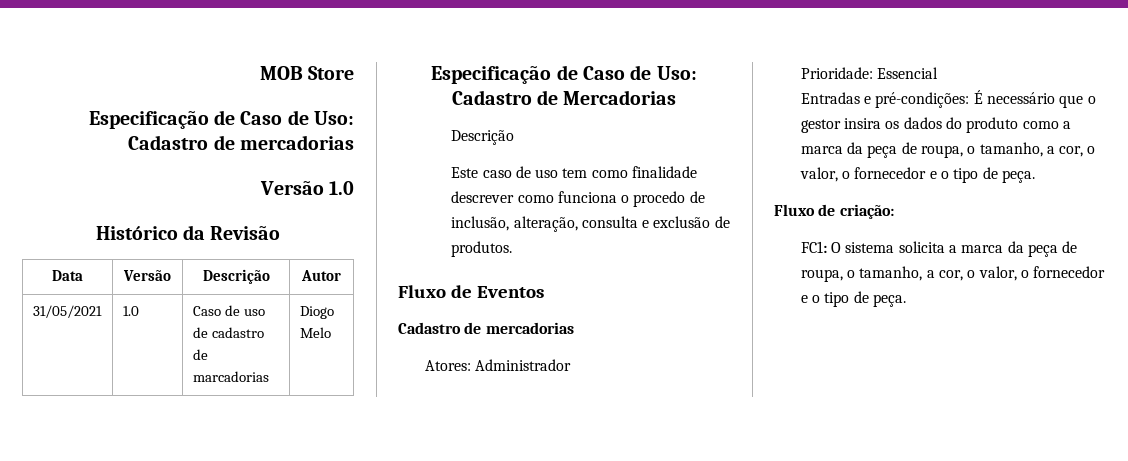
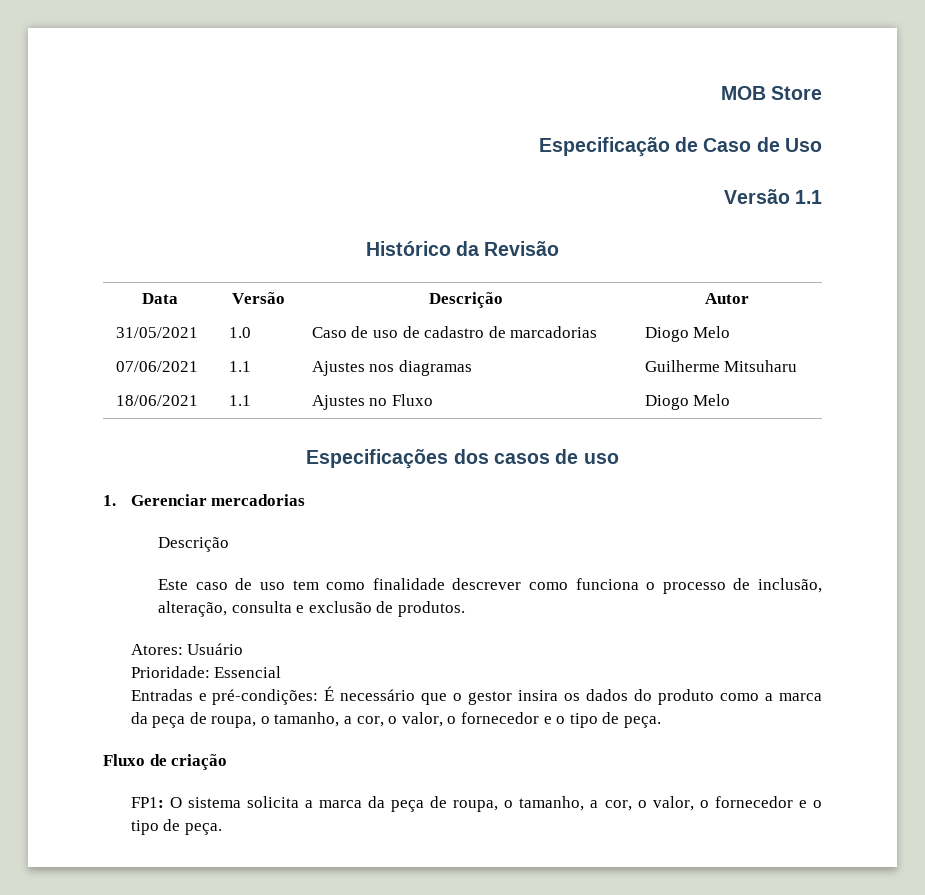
- Especificação de Caso de Uso: Cadastro de mercadorias
- Versão 1.0
+ Especificação de Caso de Uso
+ Versão 1.1
- Especificação de Caso de Uso: Cadastro de Mercadorias
+ 07/06/2021 | 1.1 | Ajustes nos diagramas | Guilherme Mitsuharu
+ 18/06/2021 | 1.1 | Ajustes no Fluxo | Diogo Melo
+ Especificações dos casos de uso
+ 1. Gerenciar mercadorias
- Este caso de uso tem como finalidade descrever como funciona o procedo de inclusão, alteração, consulta e exclusão de produtos.
+ Este caso de uso tem como finalidade descrever como funciona o processo de inclusão, alteração, consulta e exclusão de produtos.
- Fluxo de Eventos
- Cadastro de mercadorias
- Atores: Administrador
+ Atores: Usuário
- Fluxo de criação:
- FC1: O sistema solicita a marca da peça de roupa, o tamanho, a cor, o valor, o fornecedor e o tipo de peça.
+ Fluxo de criação
+ FP1: O sistema solicita a marca da peça de roupa, o tamanho, a cor, o valor, o fornecedor e o tipo de peça.

